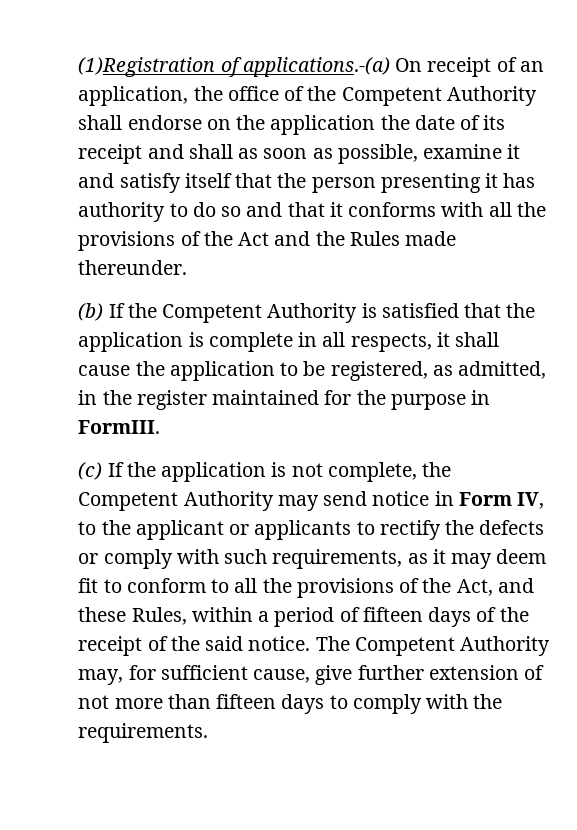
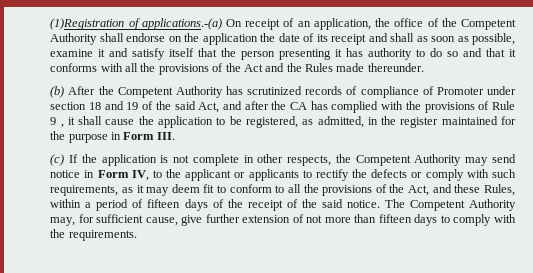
- (b) If the Competent Authority is satisfied that the application is complete in all respects, it shall cause the application to be registered, as admitted, in the register maintained for the purpose in FormIII.
+ (b) After the Competent Authority has scrutinized records of compliance of Promoter under section 18 and 19 of the said Act, and after the CA has complied with the provisions of Rule 9 , it shall cause the application to be registered, as admitted, in the register maintained for the purpose in Form III.
- (c) If the application is not complete, the Competent Authority may send notice in Form IV, to the applicant or applicants to rectify the defects or comply with such requirements, as it may deem fit to conform to all the provisions of the Act, and these Rules, within a period of fifteen days of the receipt of the said notice.
+ (c) If the application is not complete in other respects, the Competent Authority may send notice in Form IV, to the applicant or applicants to rectify the defects or comply with such requirements, as it may deem fit to conform to all the provisions of the Act, and these Rules, within a period of fifteen days of the receipt of the said notice.

